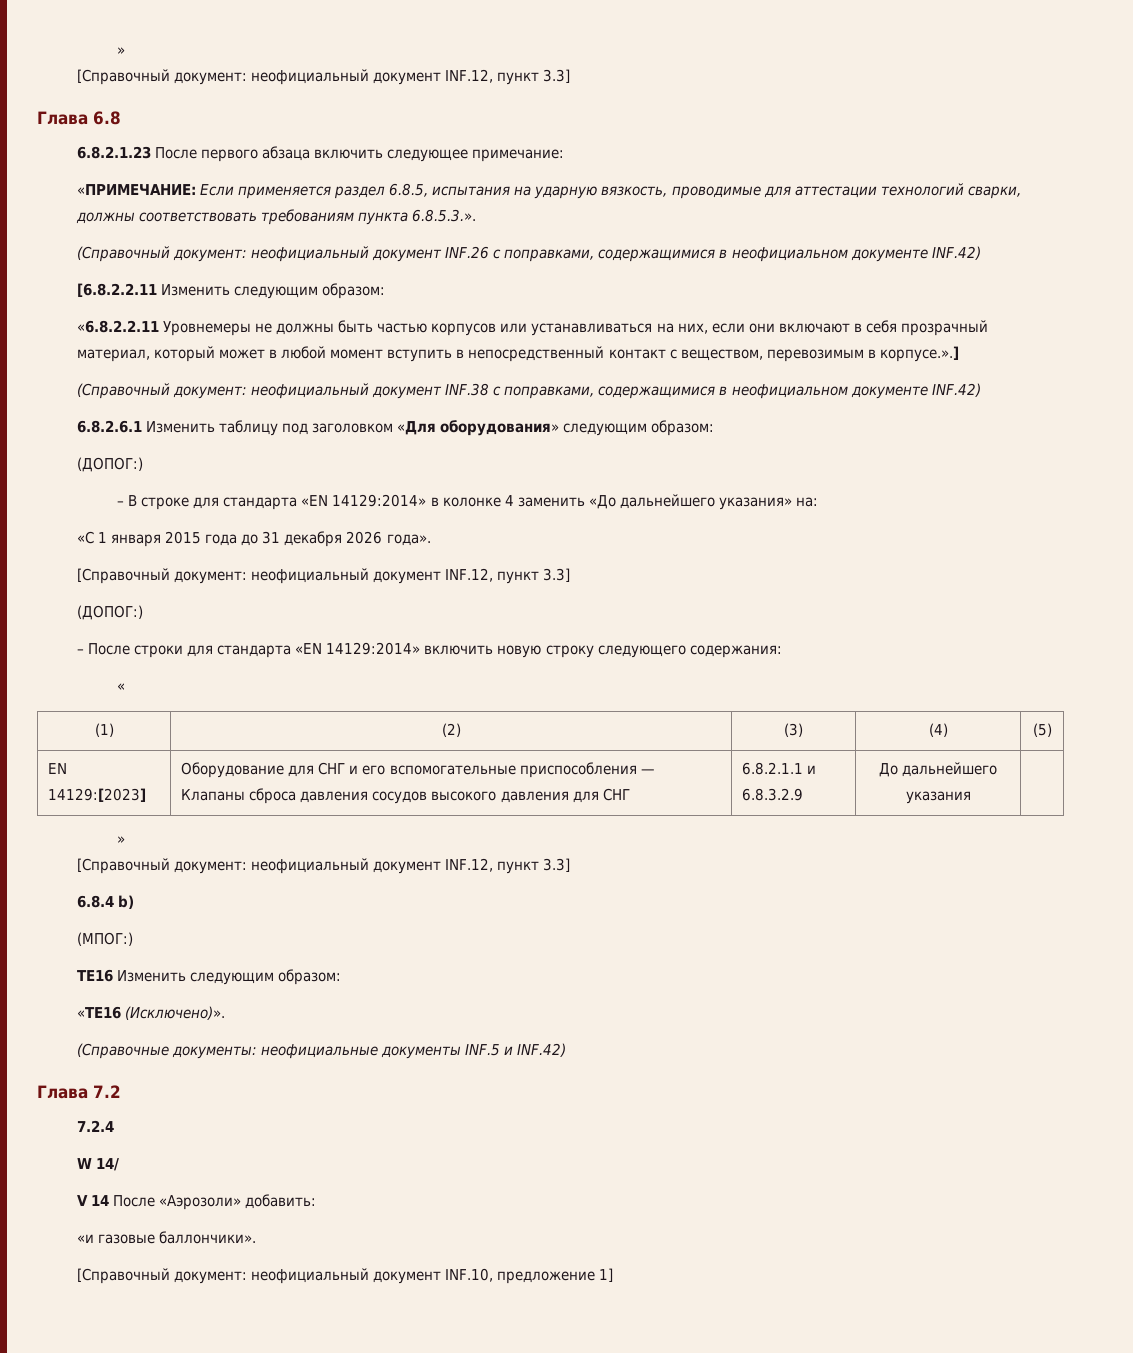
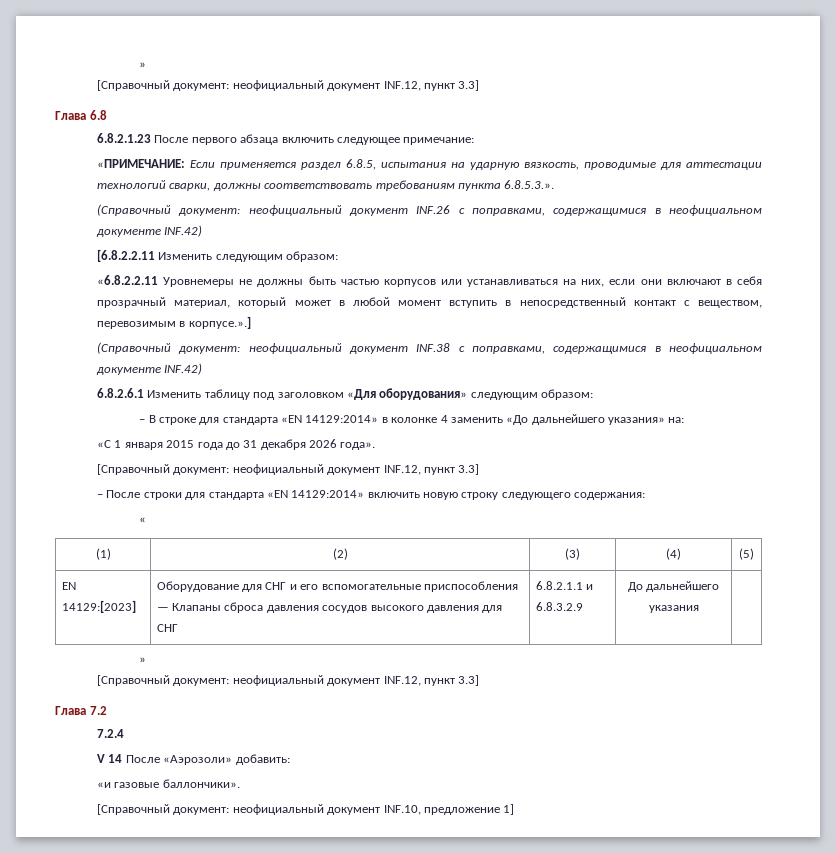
  6.8.2.6.1 Изменить таблицу под заголовком «Для оборудования» следующим образом:
- (ДОПОГ:)
  «С 1 января 2015 года до 31 декабря 2026 года».
  [Справочный документ: неофициальный документ INF.12, пункт 3.3]
- (ДОПОГ:)
- 6.8.4 b)
- (МПОГ:)
- ТЕ16 Изменить следующим образом:
- «TE16 (Исключено)».
- (Справочные документы: неофициальные документы INF.5 и INF.42)
- W 14/

